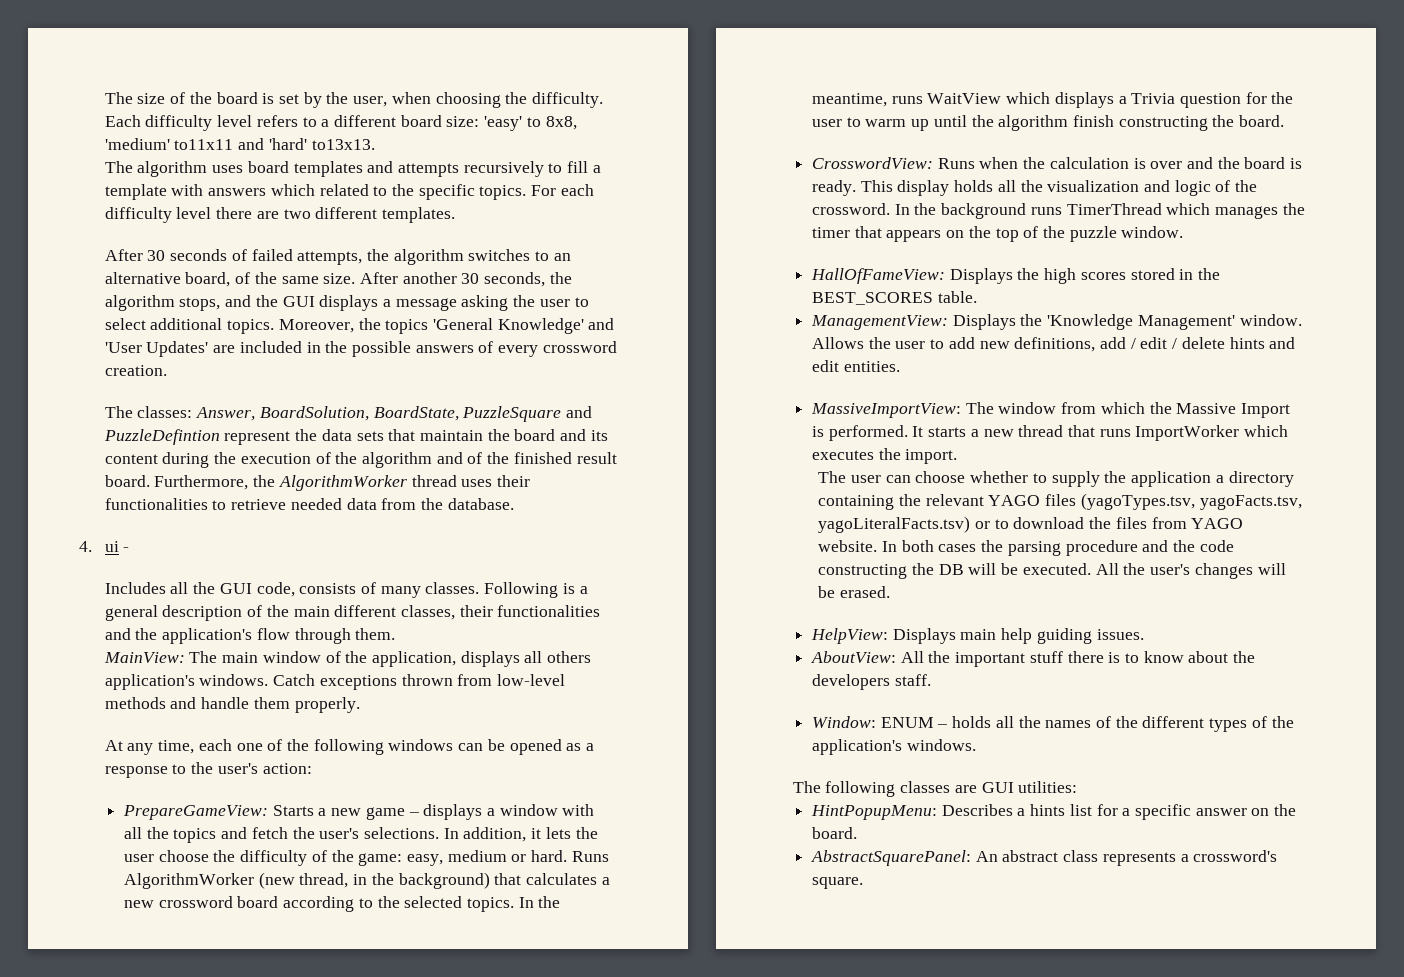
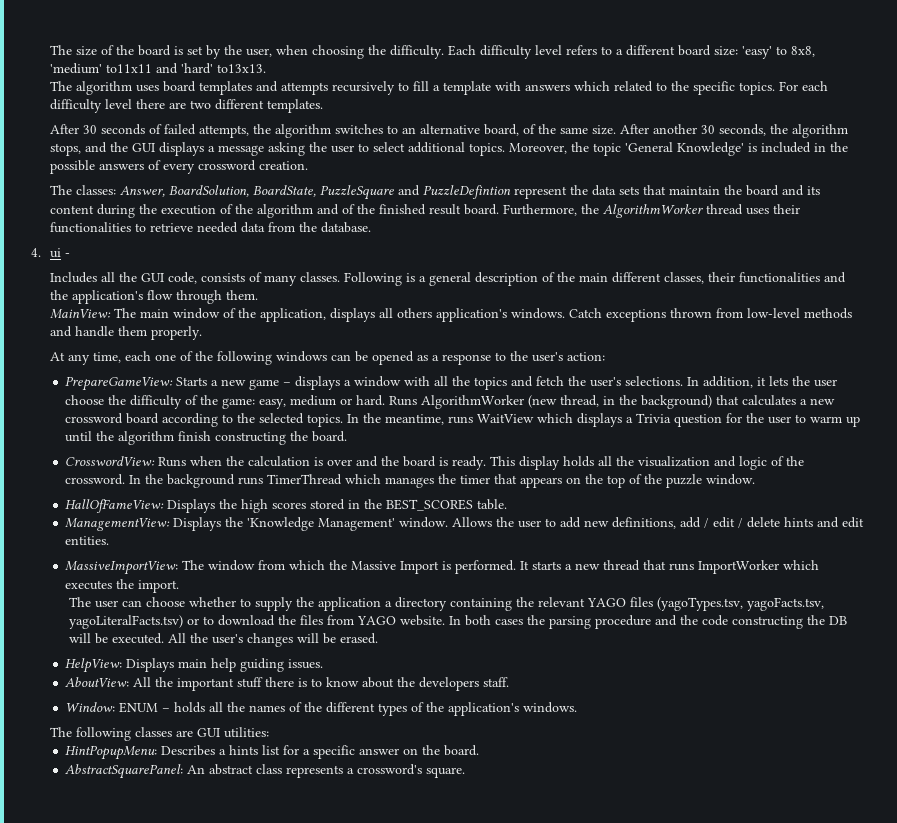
- Moreover, the topics 'General Knowledge' and 'User Updates' are included in the possible answers of every crossword creation.
+ Moreover, the topic 'General Knowledge' is included in the possible answers of every crossword creation.

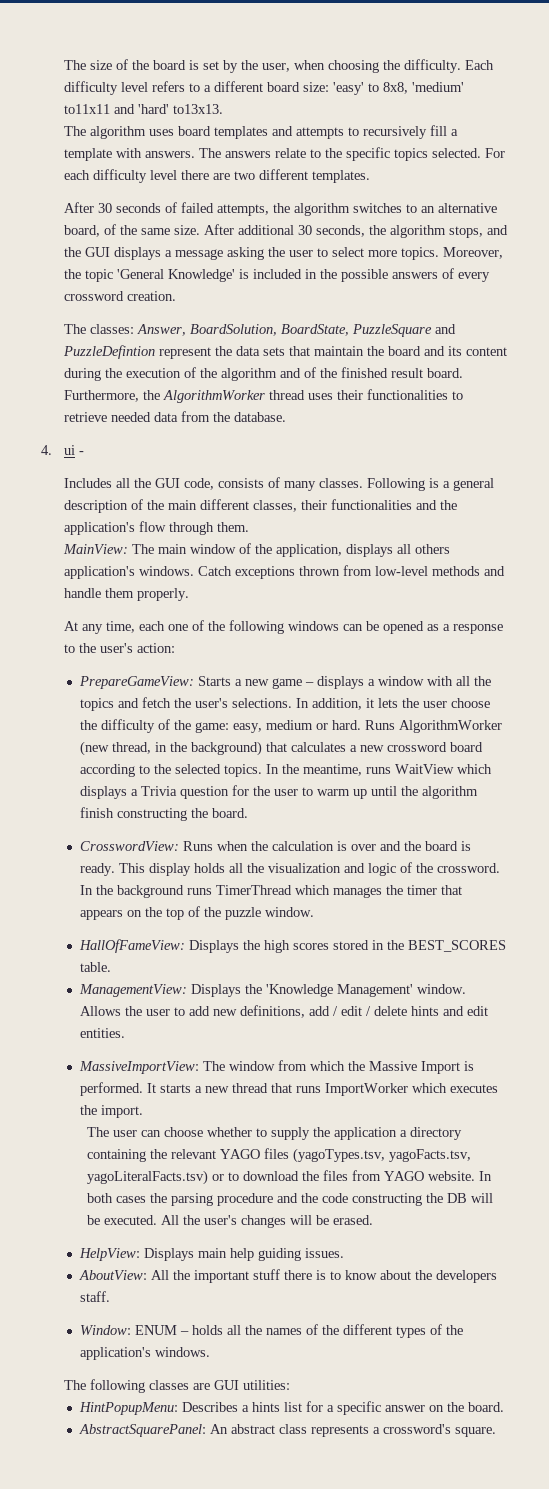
- The algorithm uses board templates and attempts recursively to fill a template with answers which related to the specific topics.
+ The algorithm uses board templates and attempts to recursively fill a template with answers. The answers relate to the specific topics selected.
- After another 30 seconds, the algorithm stops, and the GUI displays a message asking the user to select additional topics.
+ After additional 30 seconds, the algorithm stops, and the GUI displays a message asking the user to select more topics.

